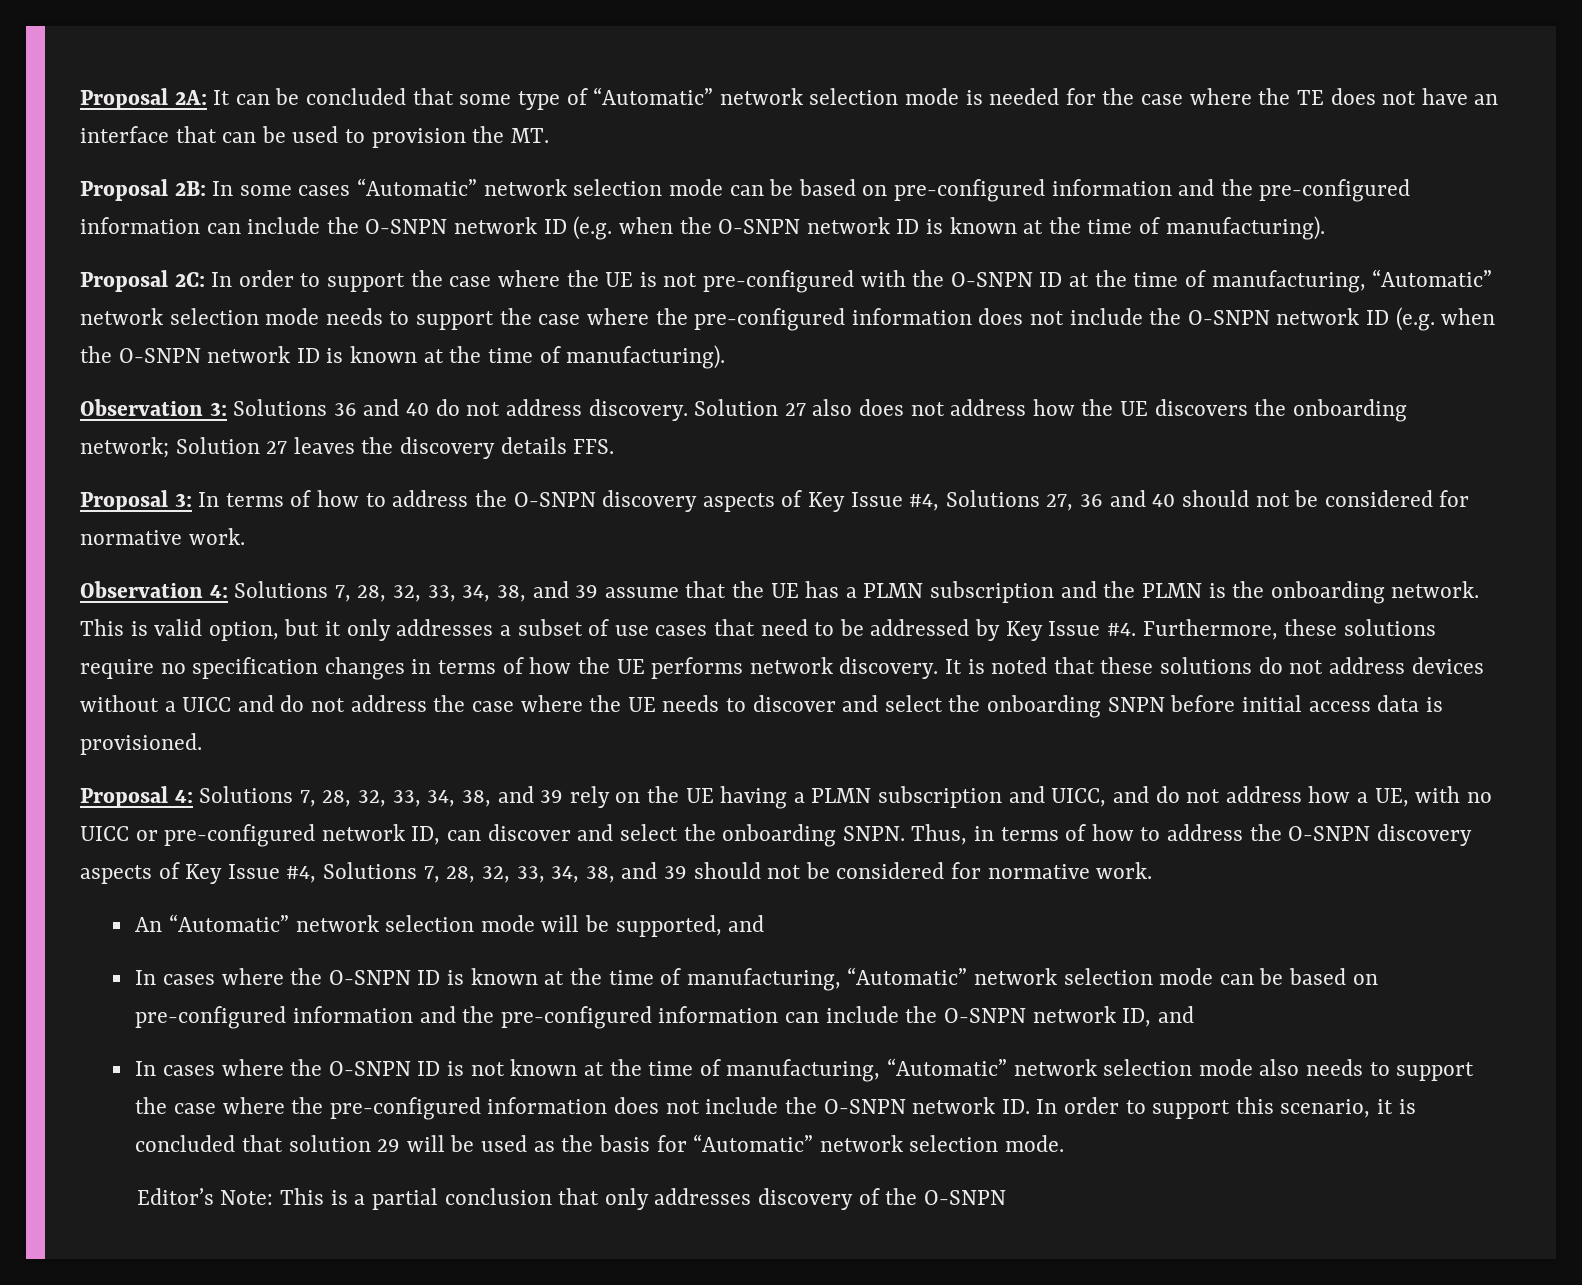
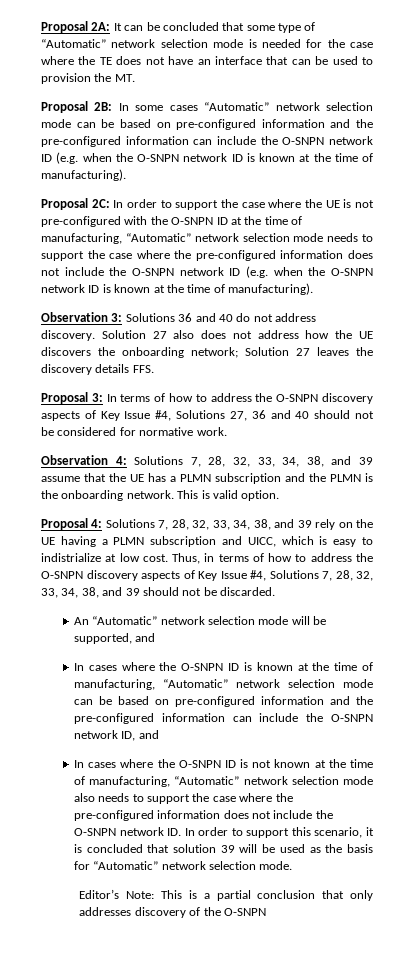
- This is valid option, but it only addresses a subset of use cases that need to be addressed by Key Issue #4. Furthermore, these solutions require no specification changes in terms of how the UE performs network discovery. It is noted that these solutions do not address devices without a UICC and do not address the case where the UE needs to discover and select the onboarding SNPN before initial access data is provisioned.
+ This is valid option.
- Proposal 4: Solutions 7, 28, 32, 33, 34, 38, and 39 rely on the UE having a PLMN subscription and UICC, and do not address how a UE, with no UICC or pre-configured network ID, can discover and select the onboarding SNPN.
+ Proposal 4: Solutions 7, 28, 32, 33, 34, 38, and 39 rely on the UE having a PLMN subscription and UICC, which is easy to indistrialize at low cost.
- Thus, in terms of how to address the O-SNPN discovery aspects of Key Issue #4, Solutions 7, 28, 32, 33, 34, 38, and 39 should not be considered for normative work.
+ Thus, in terms of how to address the O-SNPN discovery aspects of Key Issue #4, Solutions 7, 28, 32, 33, 34, 38, and 39 should not be discarded.
- In cases where the O-SNPN ID is not known at the time of manufacturing, “Automatic” network selection mode also needs to support the case where the pre-configured information does not include the O-SNPN network ID. In order to support this scenario, it is concluded that solution 29 will be used as the basis for “Automatic” network selection mode.
+ In cases where the O-SNPN ID is not known at the time of manufacturing, “Automatic” network selection mode also needs to support the case where the pre-configured information does not include the O-SNPN network ID. In order to support this scenario, it is concluded that solution 39 will be used as the basis for “Automatic” network selection mode.

